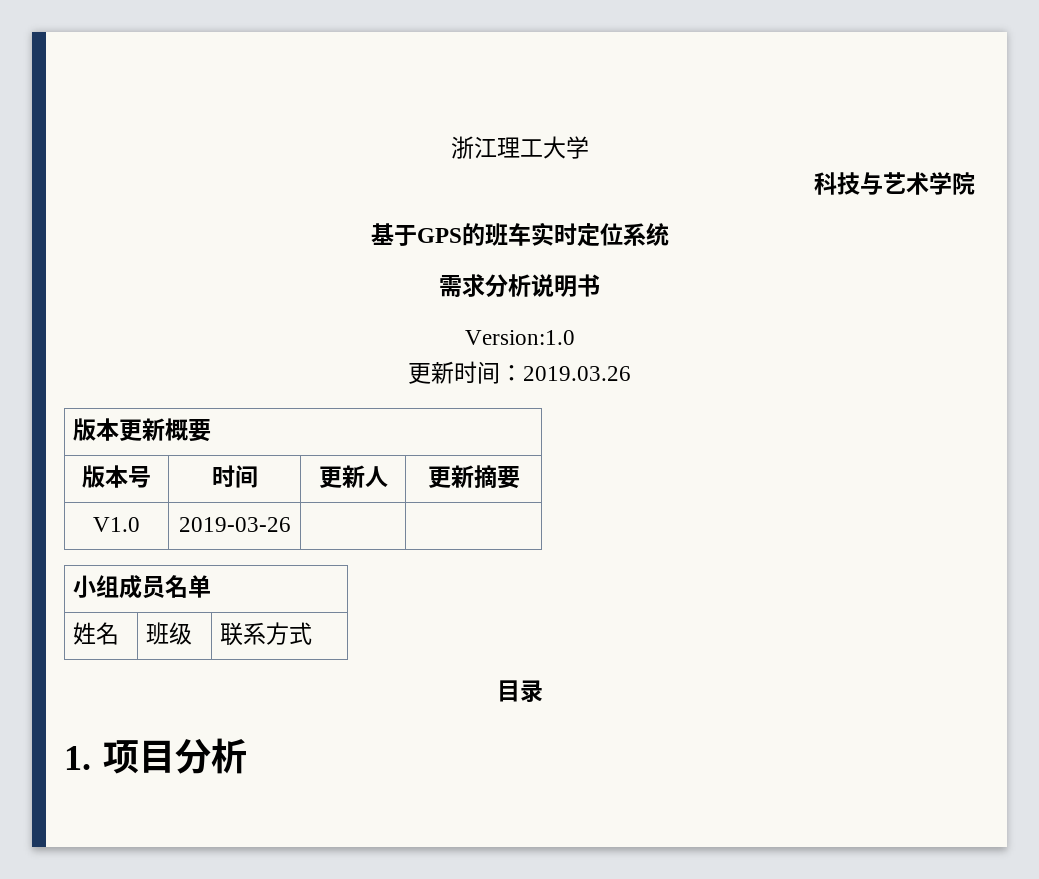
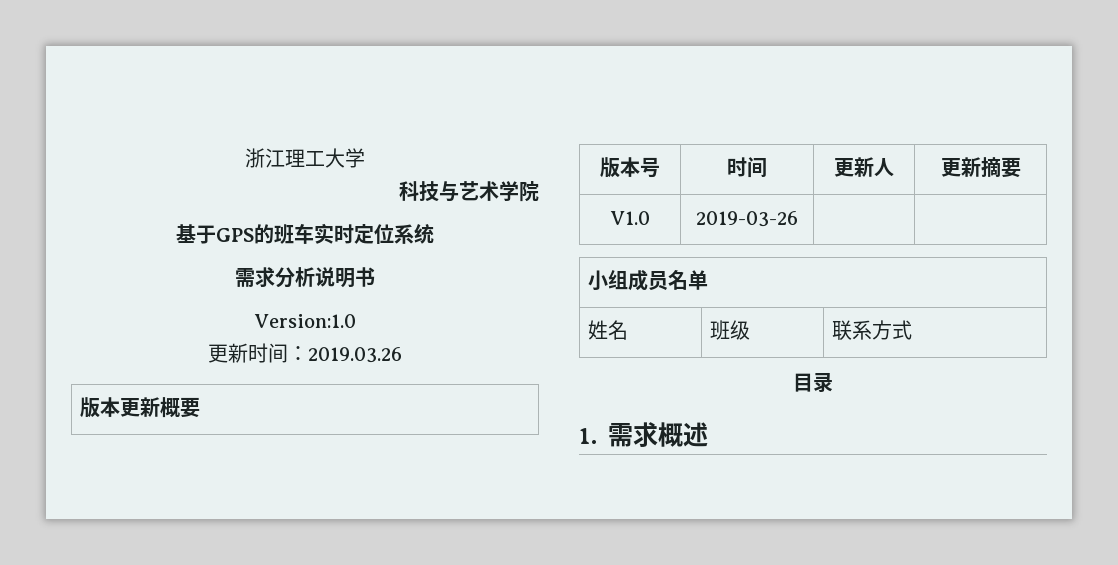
- 1.项目分析
+ 1.需求概述

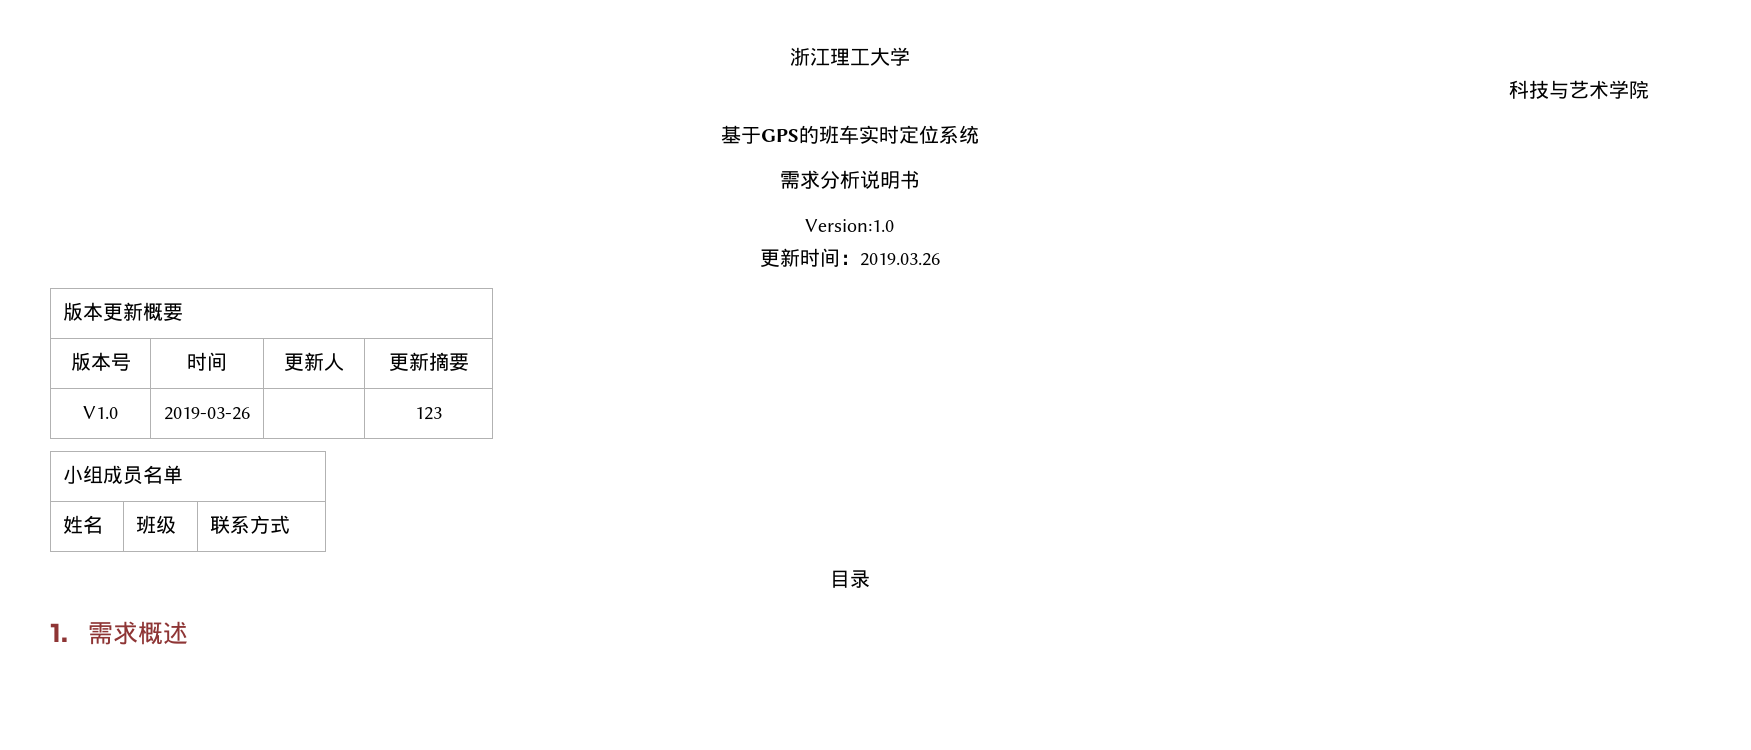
- V1.0 | 2019-03-26 | |
+ V1.0 | 2019-03-26 | | 123

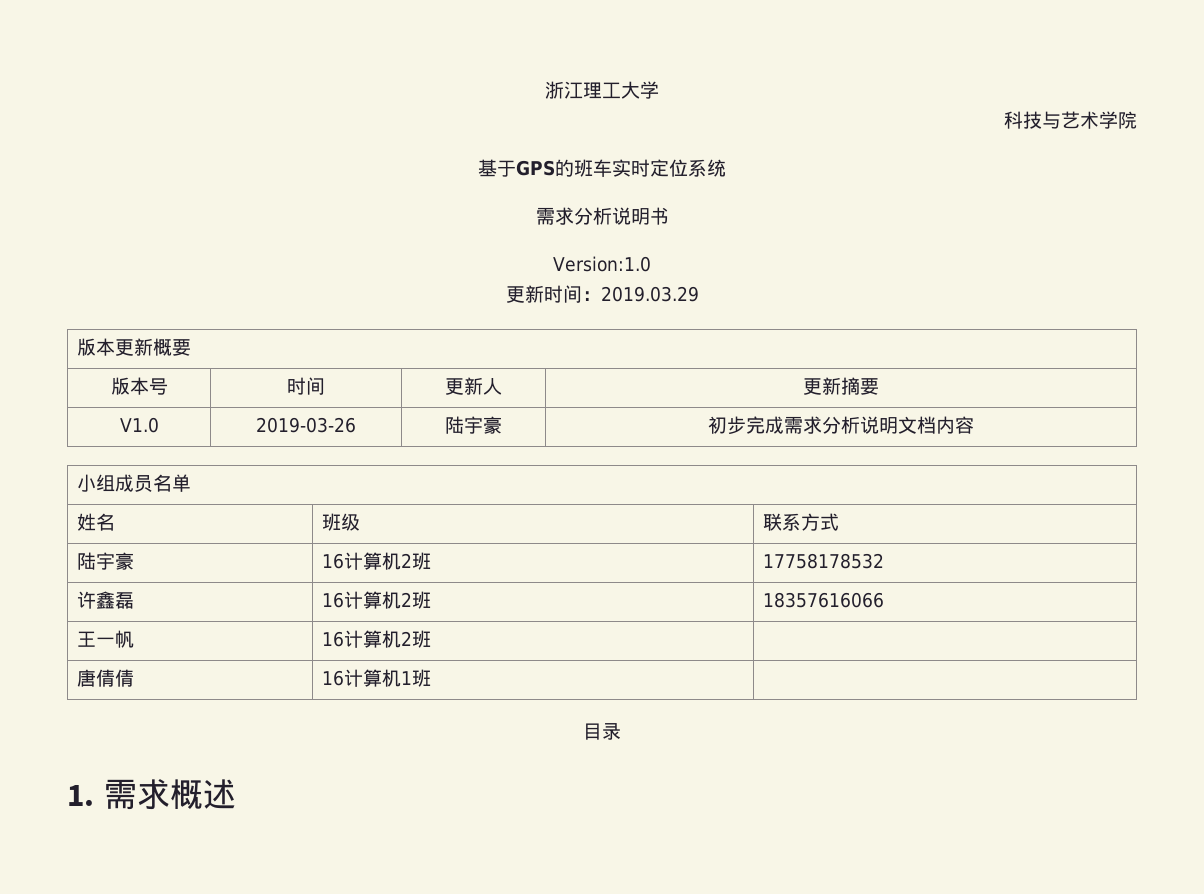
- 更新时间：2019.03.26
+ 更新时间：2019.03.29
- V1.0 | 2019-03-26 | | 123
+ V1.0 | 2019-03-26 | 陆宇豪 | 初步完成需求分析说明文档内容
+ 陆宇豪 | 16计算机2班 | 17758178532
+ 许鑫磊 | 16计算机2班 | 18357616066
+ 王一帆 | 16计算机2班 |
+ 唐倩倩 | 16计算机1班 |

